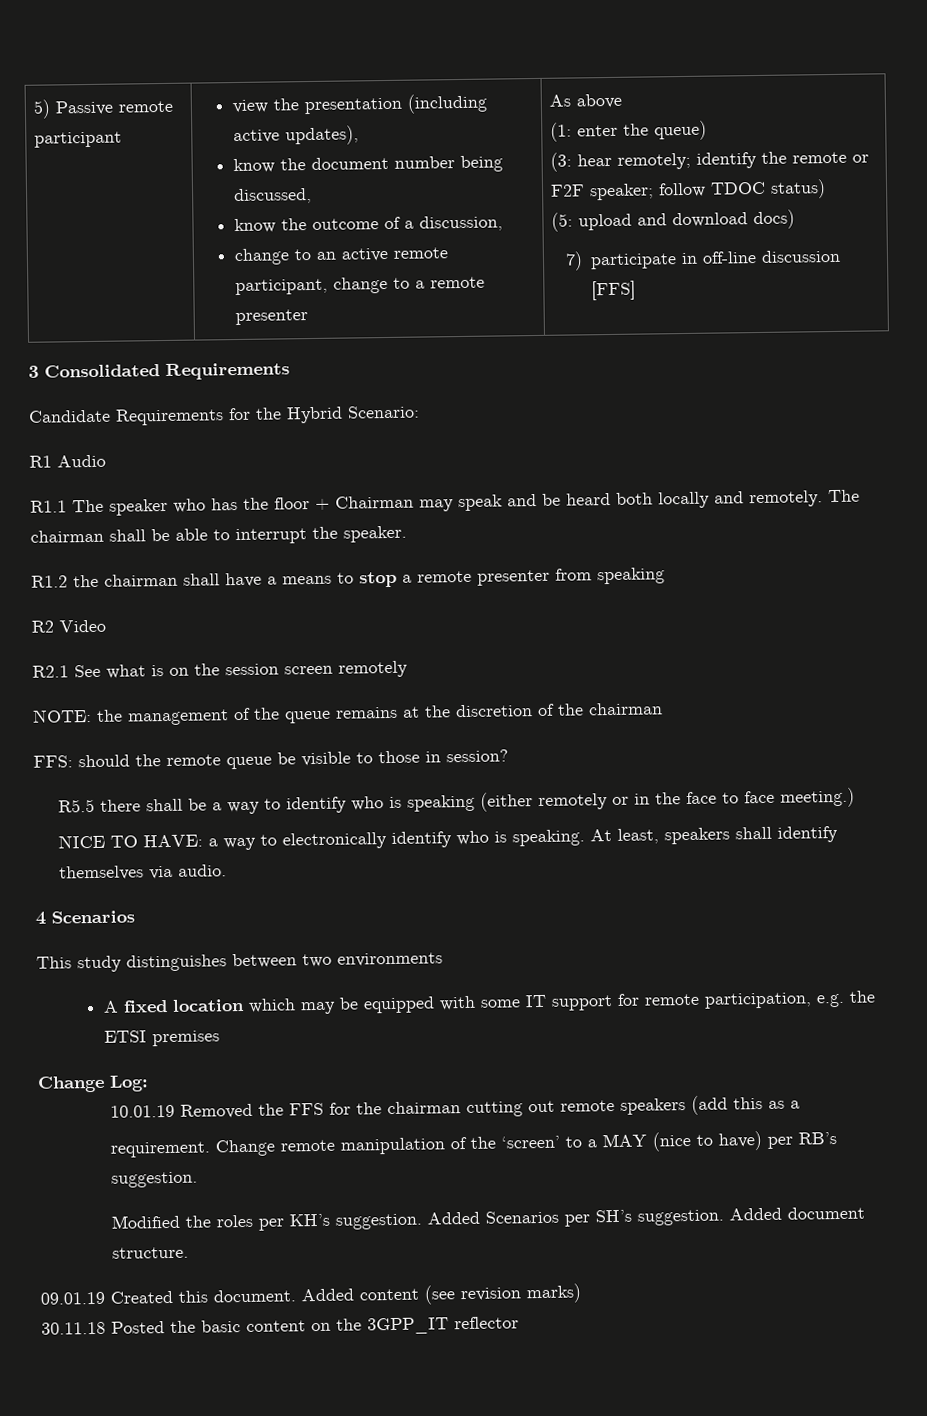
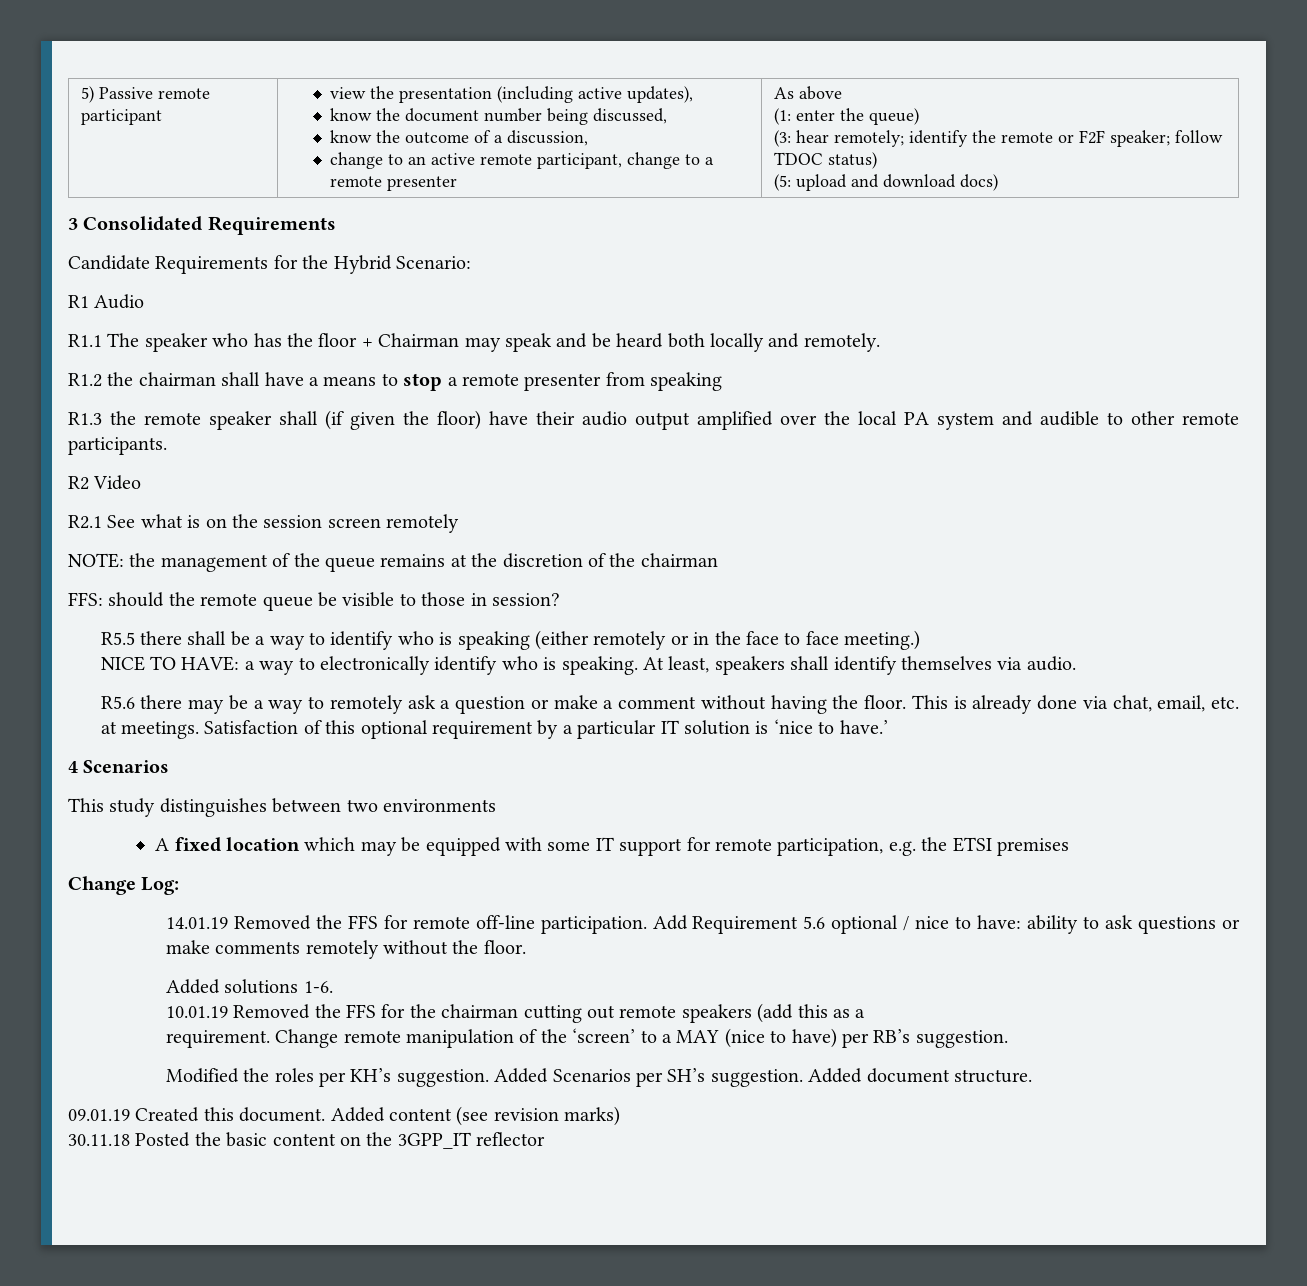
- 7) participate in off-line discussion [FFS]
- The chairman shall be able to interrupt the speaker.
+ R1.3 the remote speaker shall (if given the floor) have their audio output amplified over the local PA system and audible to other remote participants.
+ R5.6 there may be a way to remotely ask a question or make a comment without having the floor. This is already done via chat, email, etc. at meetings. Satisfaction of this optional requirement by a particular IT solution is ‘nice to have.’
+ 14.01.19 Removed the FFS for remote off-line participation. Add Requirement 5.6 optional / nice to have: ability to ask questions or make comments remotely without the floor.
+ Added solutions 1-6.

